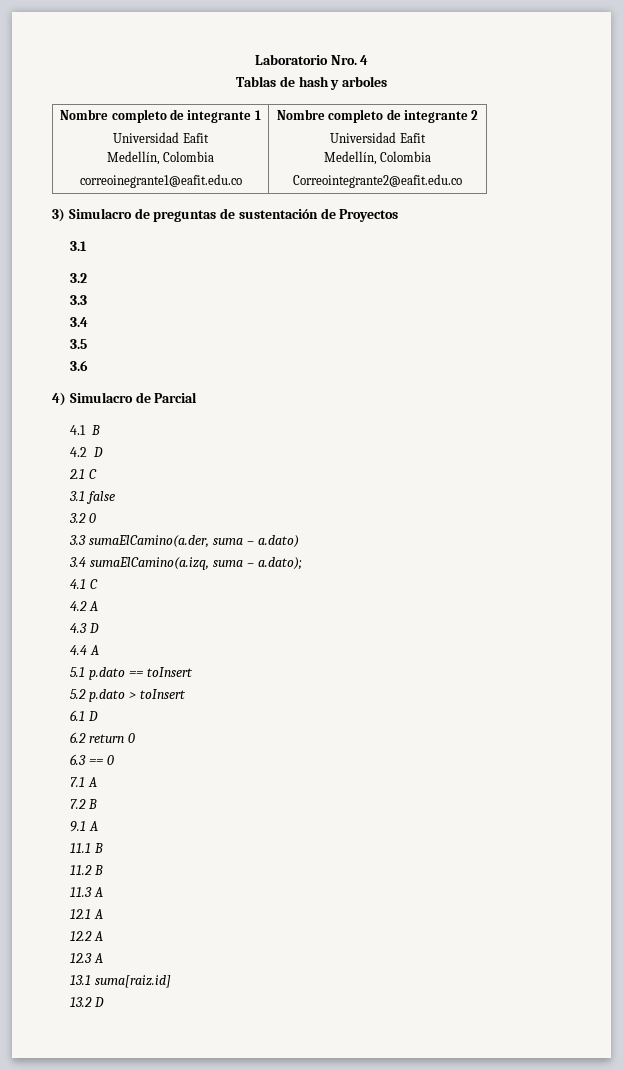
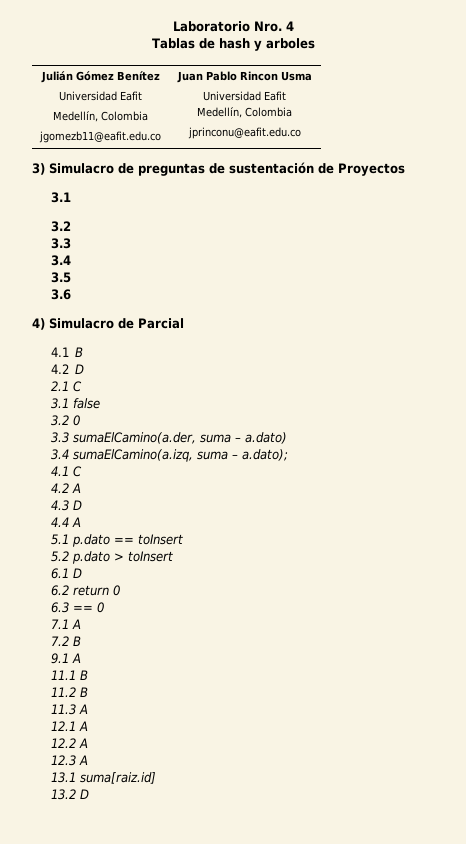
- Nombre completo de integrante 1
+ Julián Gómez Benítez
  Universidad Eafit
  Medellín, Colombia
- correoinegrante1@eafit.edu.co | Nombre completo de integrante 2
+ jgomezb11@eafit.edu.co | Juan Pablo Rincon Usma
  Universidad Eafit
  Medellín, Colombia
- Correointegrante2@eafit.edu.co
+ jprinconu@eafit.edu.co

